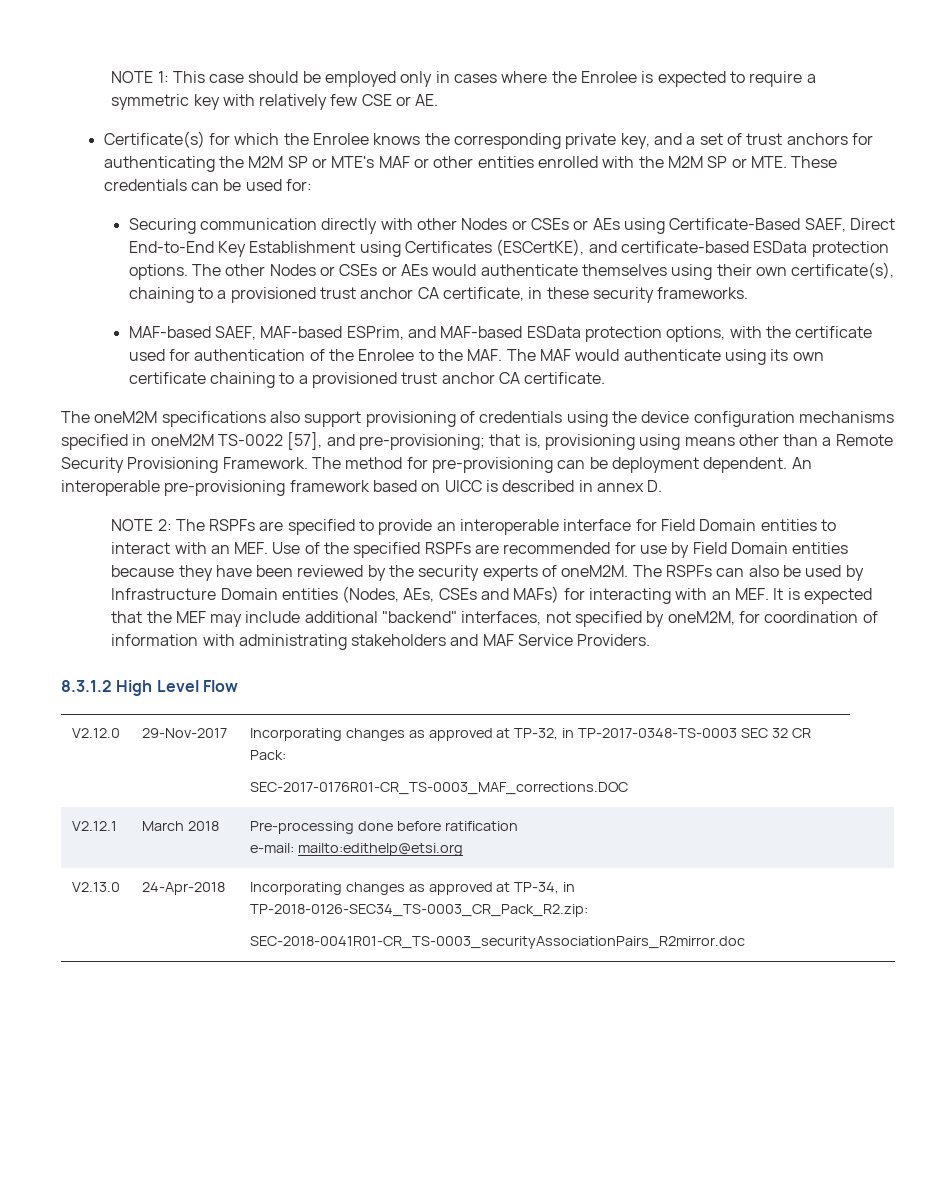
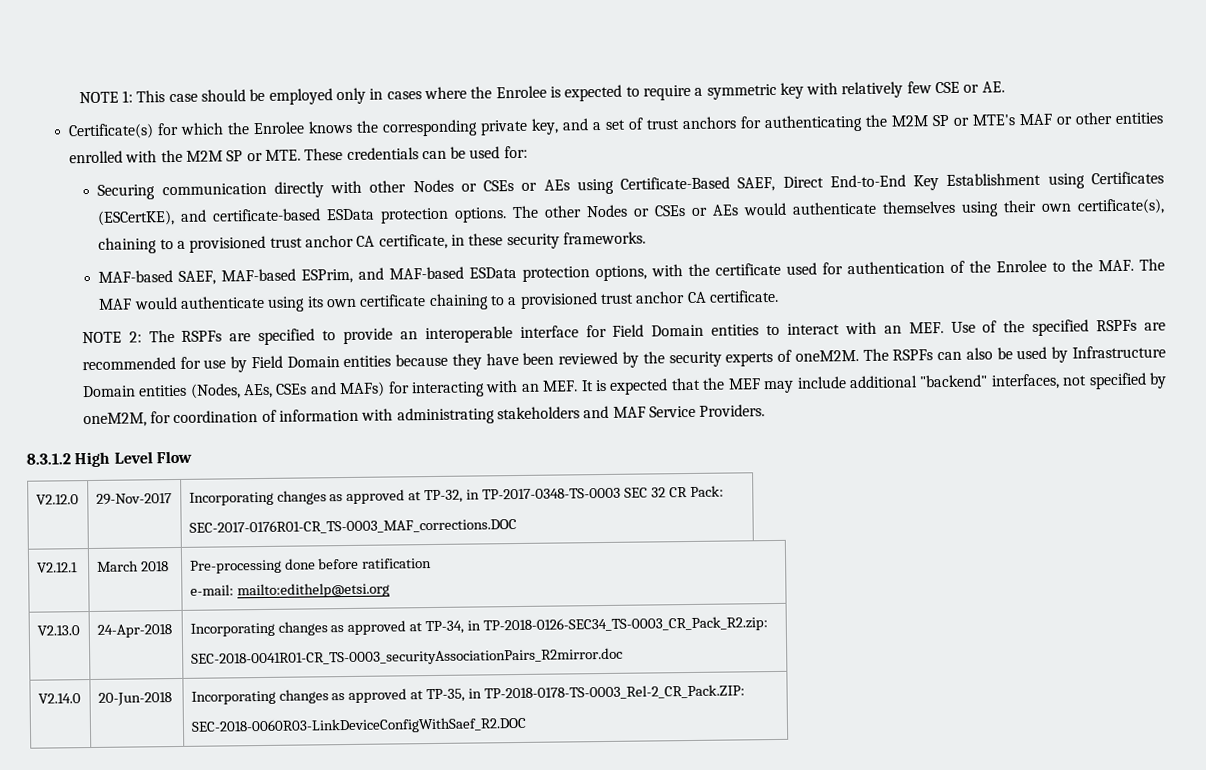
- The oneM2M specifications also support provisioning of credentials using the device configuration mechanisms specified in oneM2M TS-0022 [57], and pre-provisioning; that is, provisioning using means other than a Remote Security Provisioning Framework. The method for pre-provisioning can be deployment dependent. An interoperable pre-provisioning framework based on UICC is described in annex D.
+ V2.14.0 | 20-Jun-2018 | Incorporating changes as approved at TP-35, in TP-2018-0178-TS-0003_Rel-2_CR_Pack.ZIP:
+ SEC-2018-0060R03-LinkDeviceConfigWithSaef_R2.DOC

